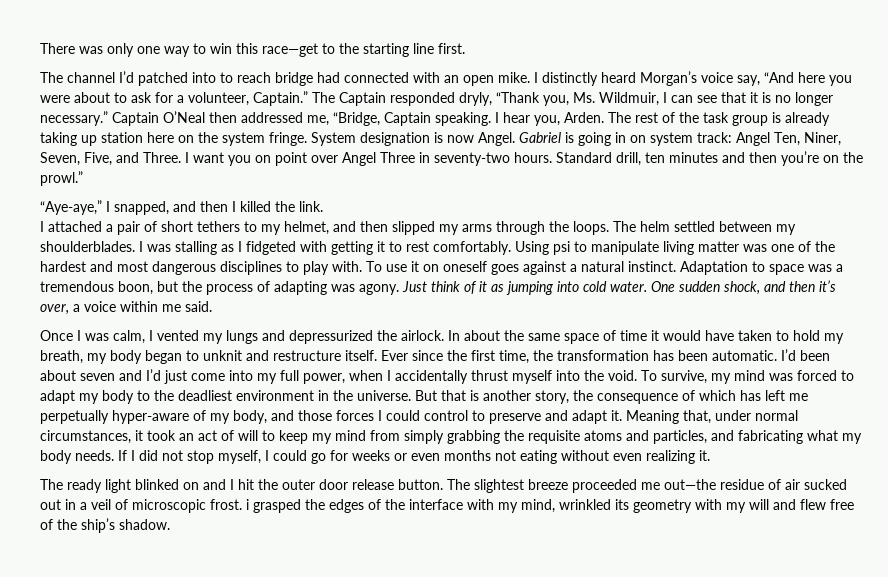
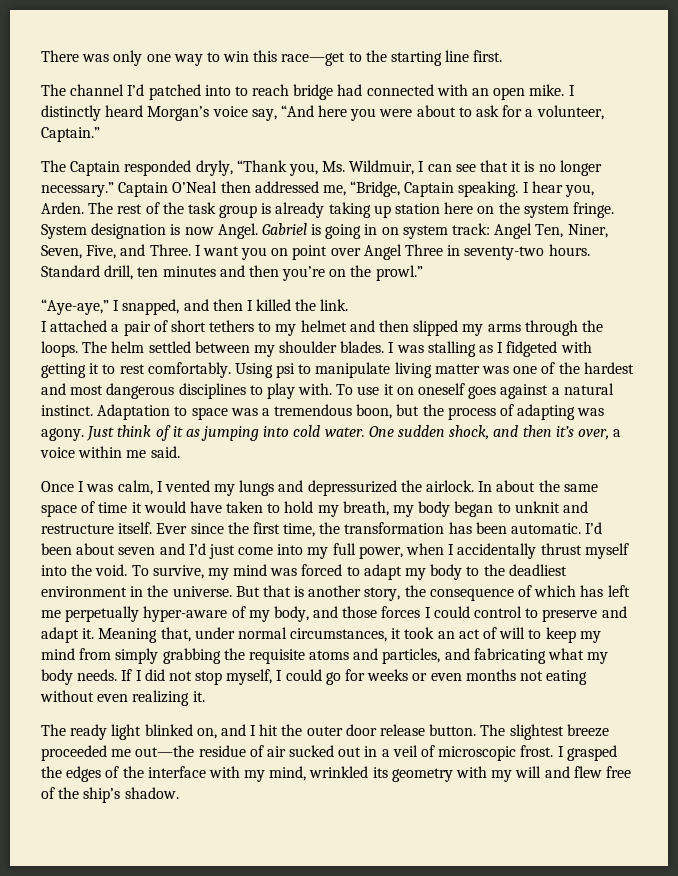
- I distinctly heard Morgan’s voice say, “And here you were about to ask for a volunteer, Captain.” The Captain responded dryly, “Thank you, Ms. Wildmuir, I can see that it is no longer necessary.”
+ I distinctly heard Morgan’s voice say, “And here you were about to ask for a volunteer, Captain.”
+ The Captain responded dryly, “Thank you, Ms. Wildmuir, I can see that it is no longer necessary.”
- I attached a pair of short tethers to my helmet, and then slipped my arms through the loops.
+ I attached a pair of short tethers to my helmet and then slipped my arms through the loops.
- The helm settled between my shoulderblades.
+ The helm settled between my shoulder blades.
- The ready light blinked on and I hit the outer door release button.
+ The ready light blinked on, and I hit the outer door release button.
- The slightest breeze proceeded me out—the residue of air sucked out in a veil of microscopic frost. i grasped the edges of the interface with my mind, wrinkled its geometry with my will and flew free of the ship’s shadow.
+ The slightest breeze proceeded me out—the residue of air sucked out in a veil of microscopic frost. I grasped the edges of the interface with my mind, wrinkled its geometry with my will and flew free of the ship’s shadow.

